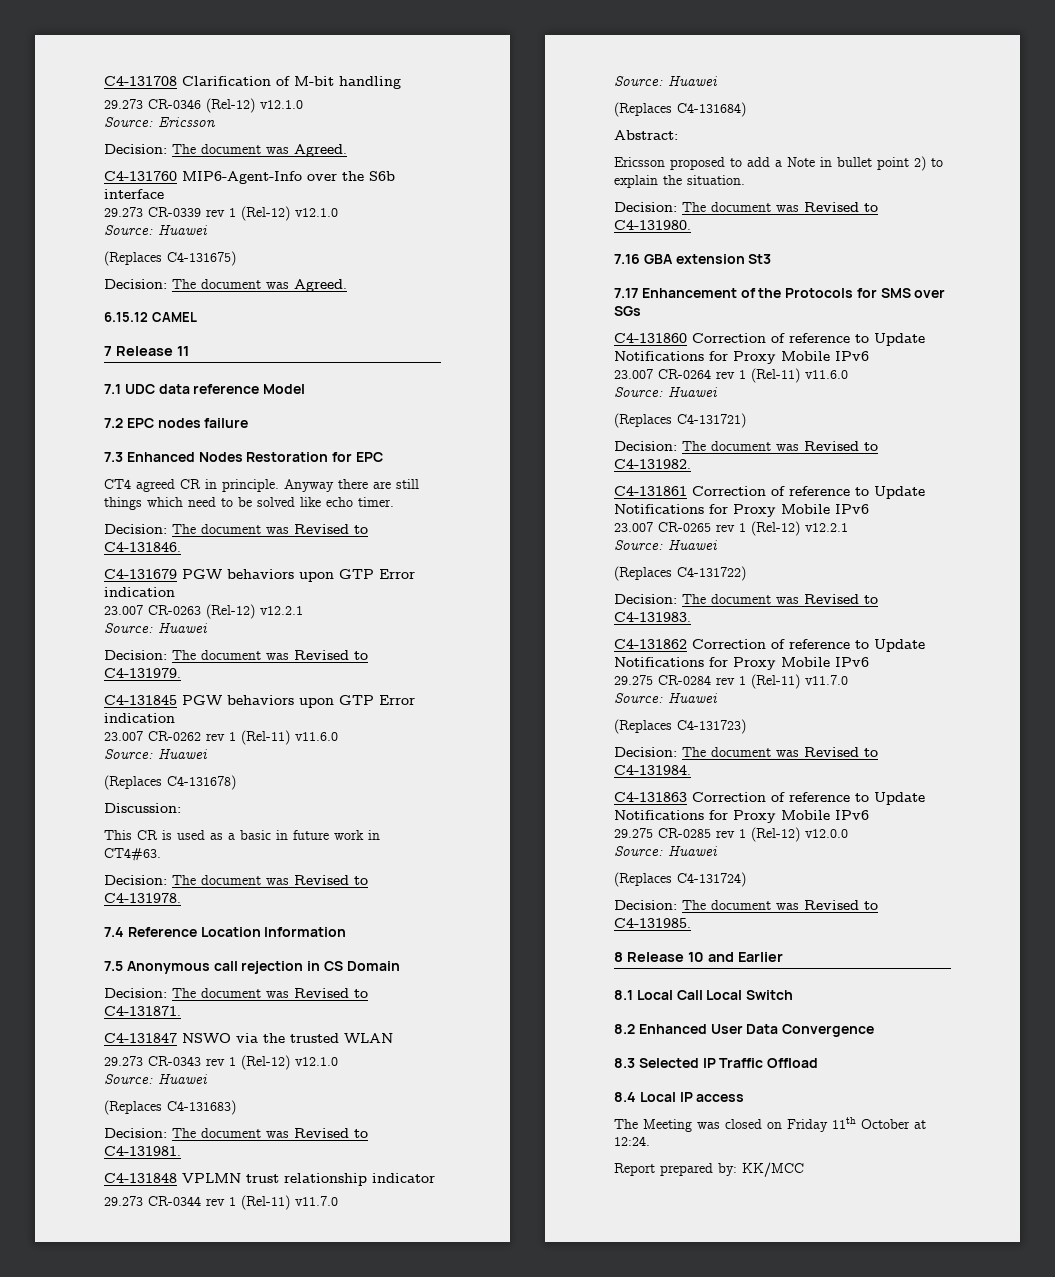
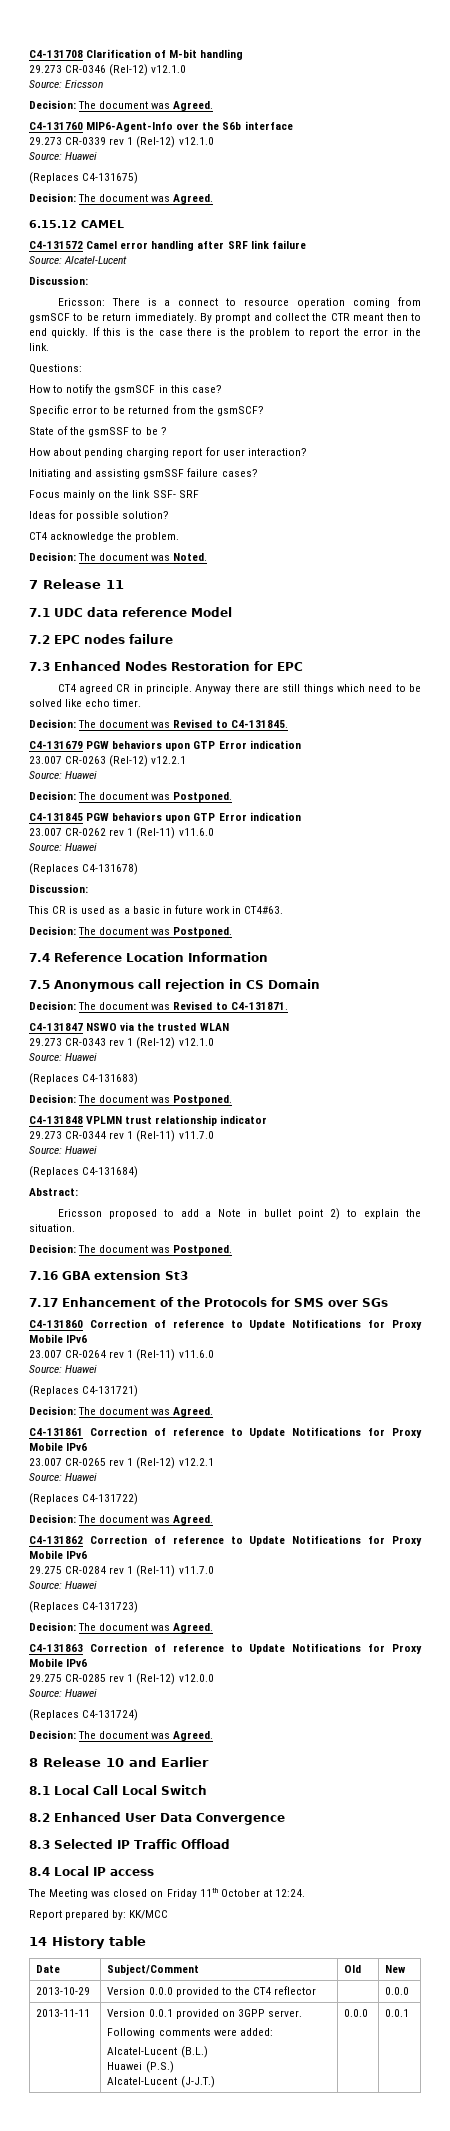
+ C4-131572 Camel error handling after SRF link failure
+ Source: Alcatel-Lucent
+ Discussion:
+ Ericsson: There is a connect to resource operation coming from gsmSCF to be return immediately. By prompt and collect the CTR meant then to end quickly. If this is the case there is the problem to report the error in the link.
+ Questions:
+ How to notify the gsmSCF in this case?
+ Specific error to be returned from the gsmSCF?
+ State of the gsmSSF to be ?
+ How about pending charging report for user interaction?
+ Initiating and assisting gsmSSF failure cases?
+ Focus mainly on the link SSF- SRF
+ Ideas for possible solution?
+ CT4 acknowledge the problem.
+ Decision: The document was Noted.
- Decision: The document was Revised to C4-131846.
+ Decision: The document was Revised to C4-131845.
  23.007 CR-0263 (Rel-12) v12.2.1
  Source: Huawei
- Decision: The document was Revised to C4-131979.
+ Decision: The document was Postponed.
  This CR is used as a basic in future work in CT4#63.
- Decision: The document was Revised to C4-131978.
+ Decision: The document was Postponed.
  (Replaces C4-131683)
- Decision: The document was Revised to C4-131981.
+ Decision: The document was Postponed.
  Ericsson proposed to add a Note in bullet point 2) to explain the situation.
- Decision: The document was Revised to C4-131980.
+ Decision: The document was Postponed.
  (Replaces C4-131721)
- Decision: The document was Revised to C4-131982.
+ Decision: The document was Agreed.
  (Replaces C4-131722)
- Decision: The document was Revised to C4-131983.
+ Decision: The document was Agreed.
  (Replaces C4-131723)
- Decision: The document was Revised to C4-131984.
+ Decision: The document was Agreed.
  (Replaces C4-131724)
- Decision: The document was Revised to C4-131985.
+ Decision: The document was Agreed.
+ 14 History table
+ Date | Subject/Comment | Old | New
+ 2013-10-29 | Version 0.0.0 provided to the CT4 reflector | | 0.0.0
+ 2013-11-11 | Version 0.0.1 provided on 3GPP server.
+ Following comments were added:
+ Alcatel-Lucent (B.L.)
+ Huawei (P.S.)
+ Alcatel-Lucent (J-J.T.) | 0.0.0 | 0.0.1

